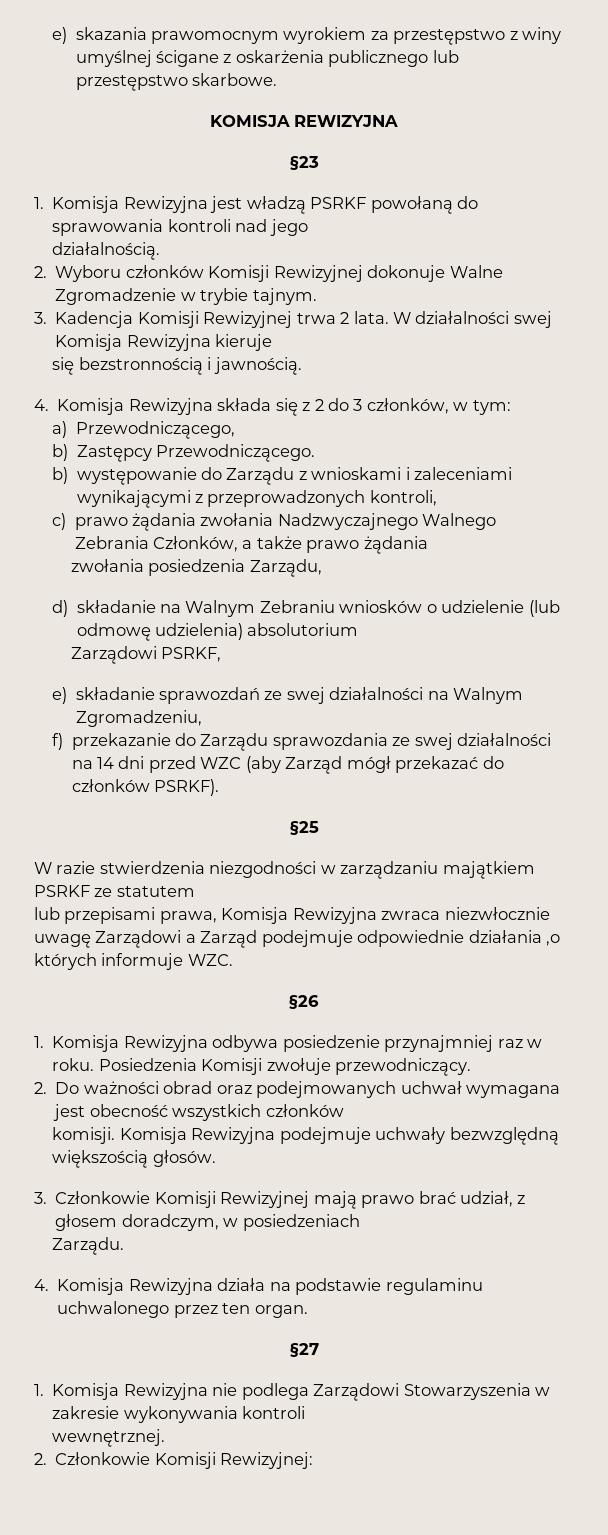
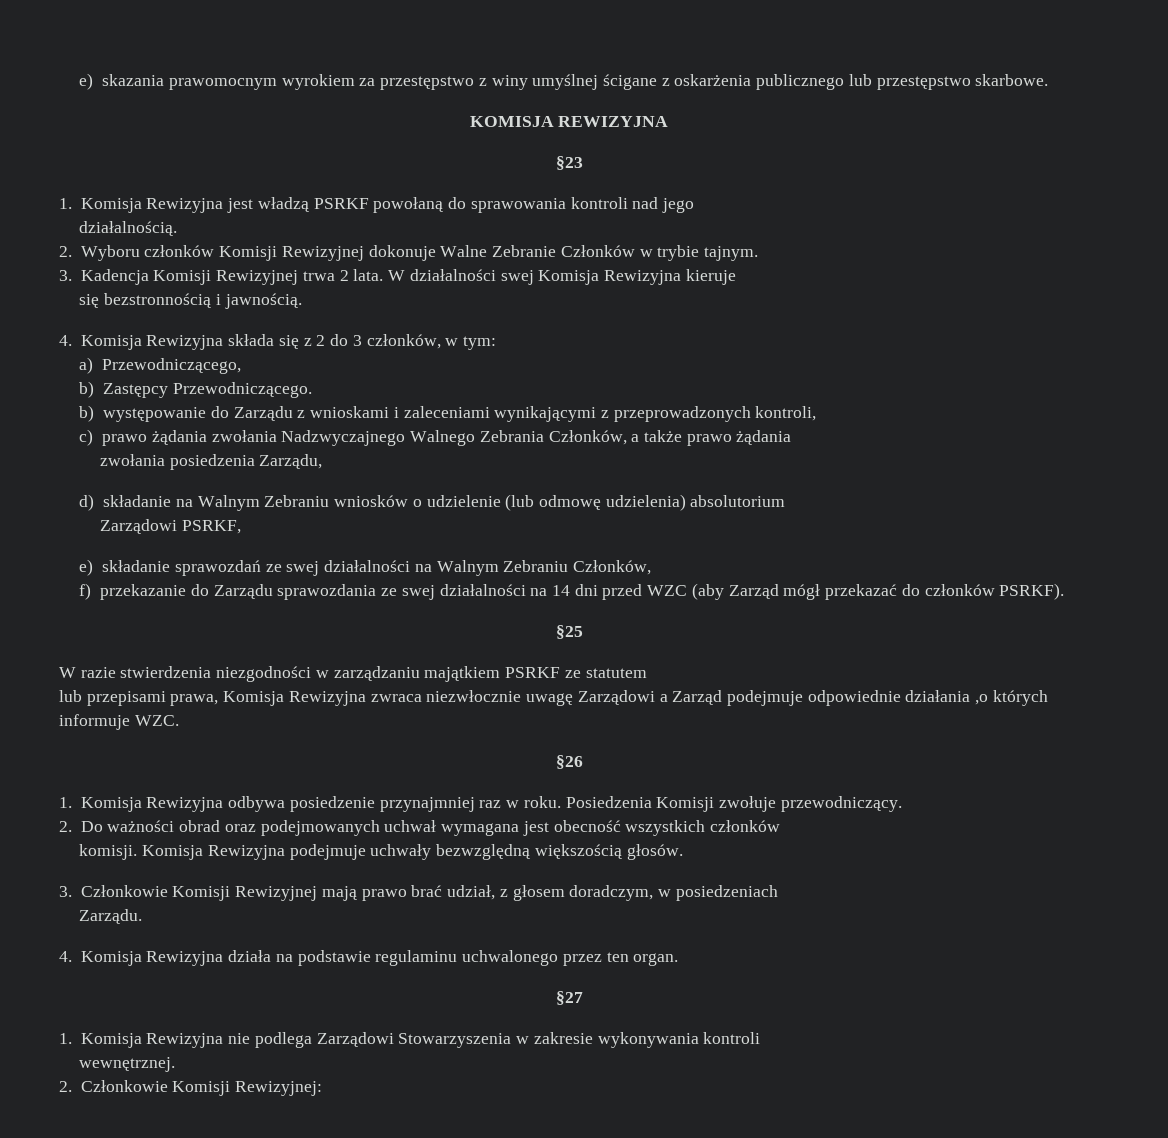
- 2. Wyboru członków Komisji Rewizyjnej dokonuje Walne Zgromadzenie w trybie tajnym.
+ 2. Wyboru członków Komisji Rewizyjnej dokonuje Walne Zebranie Członków w trybie tajnym.
- e) składanie sprawozdań ze swej działalności na Walnym Zgromadzeniu,
+ e) składanie sprawozdań ze swej działalności na Walnym Zebraniu Członków,

